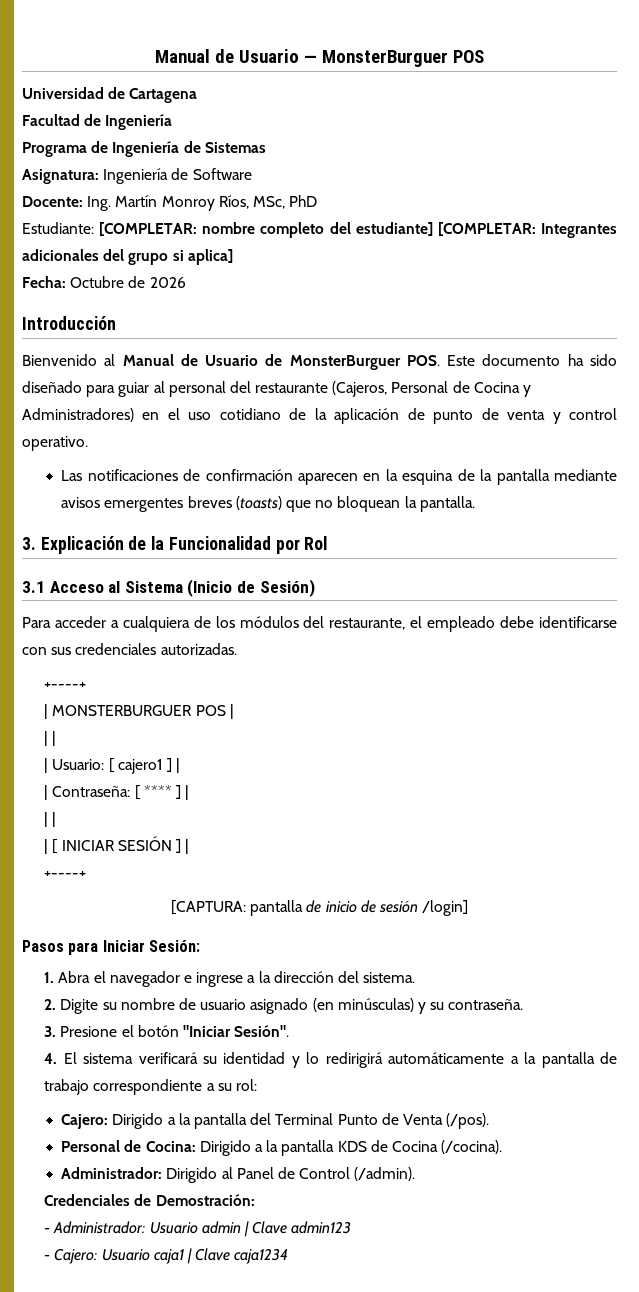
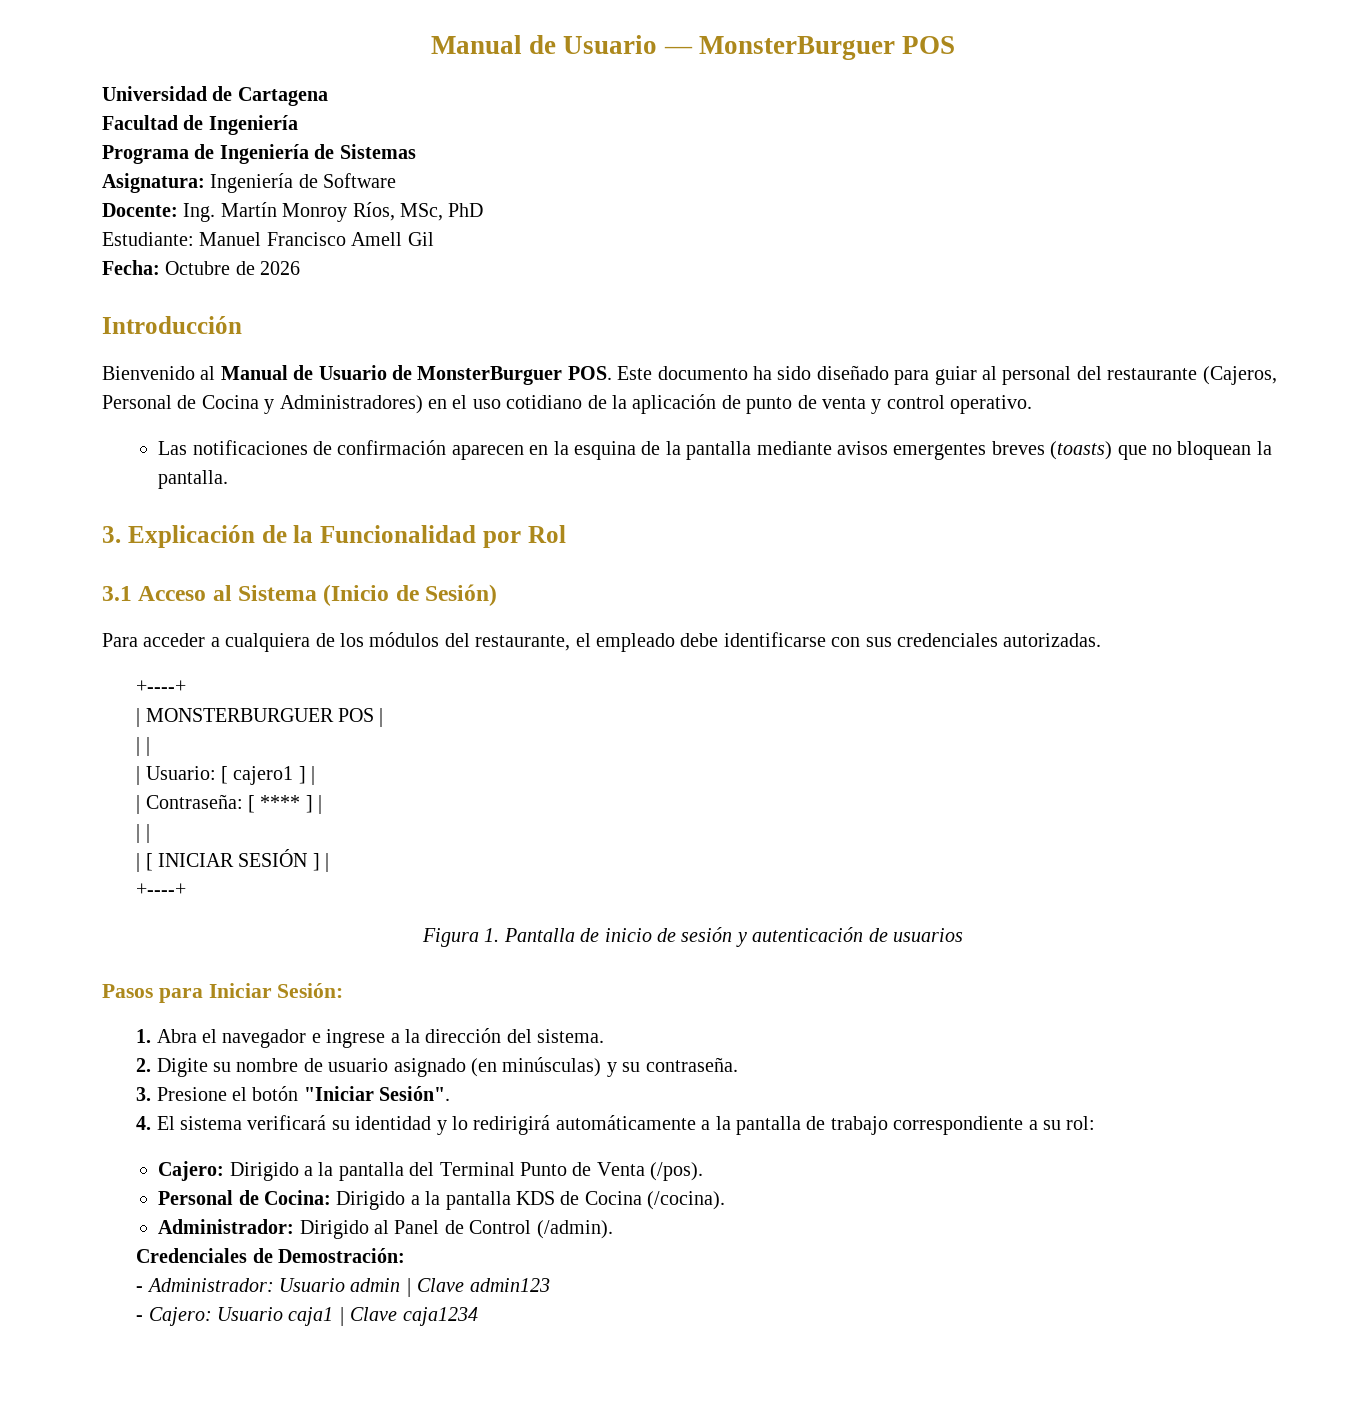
- Estudiante: [COMPLETAR: nombre completo del estudiante] [COMPLETAR: Integrantes adicionales del grupo si aplica]
+ Estudiante: Manuel Francisco Amell Gil
- [CAPTURA: pantalla de inicio de sesión /login]
+ Figura 1. Pantalla de inicio de sesión y autenticación de usuarios

